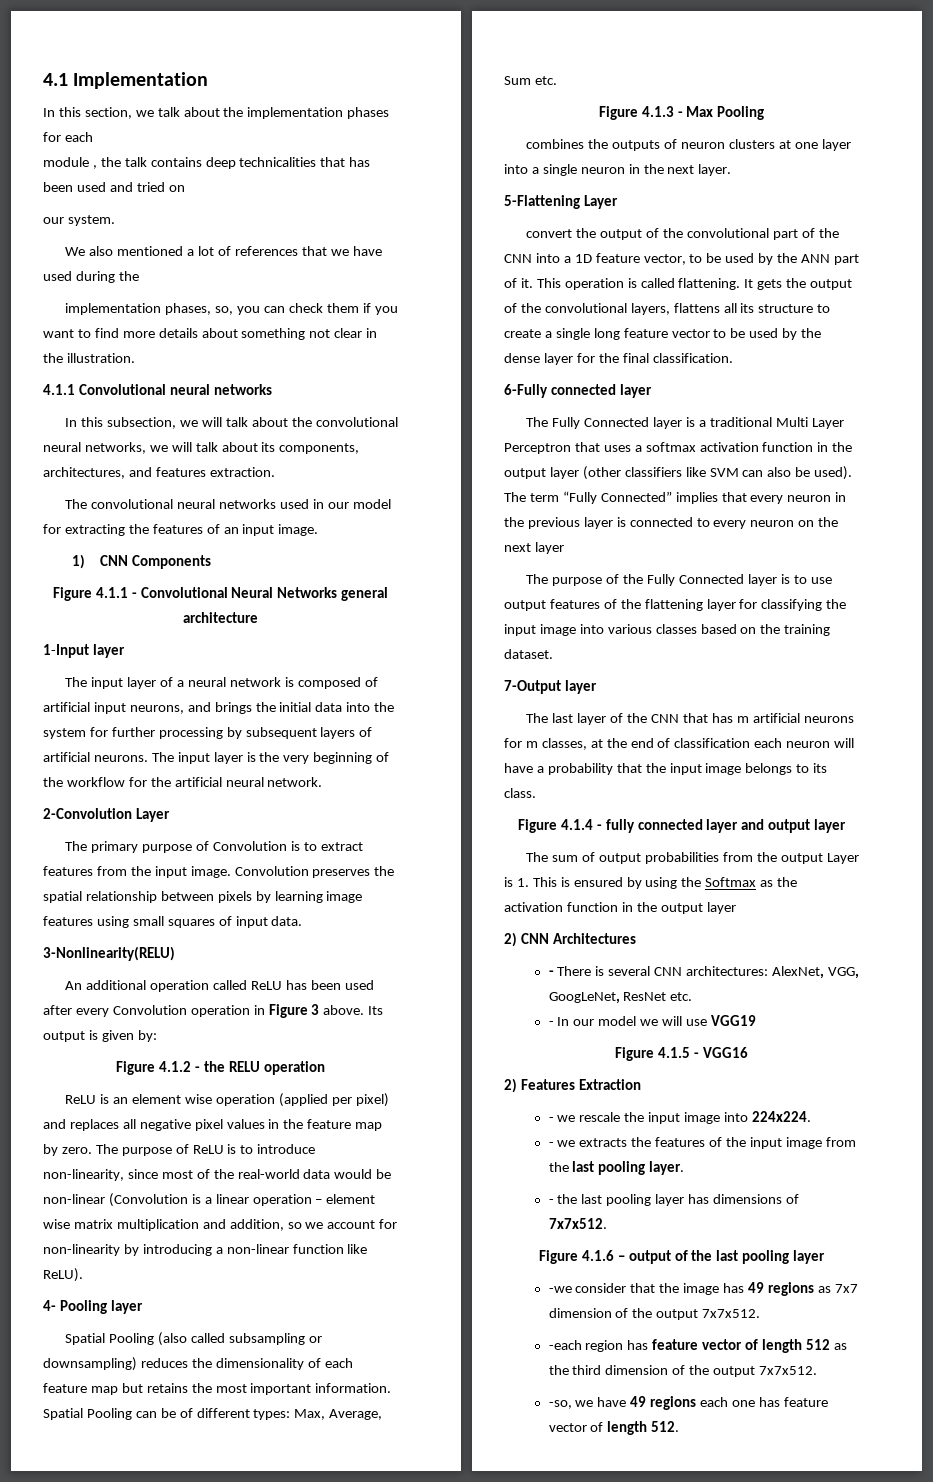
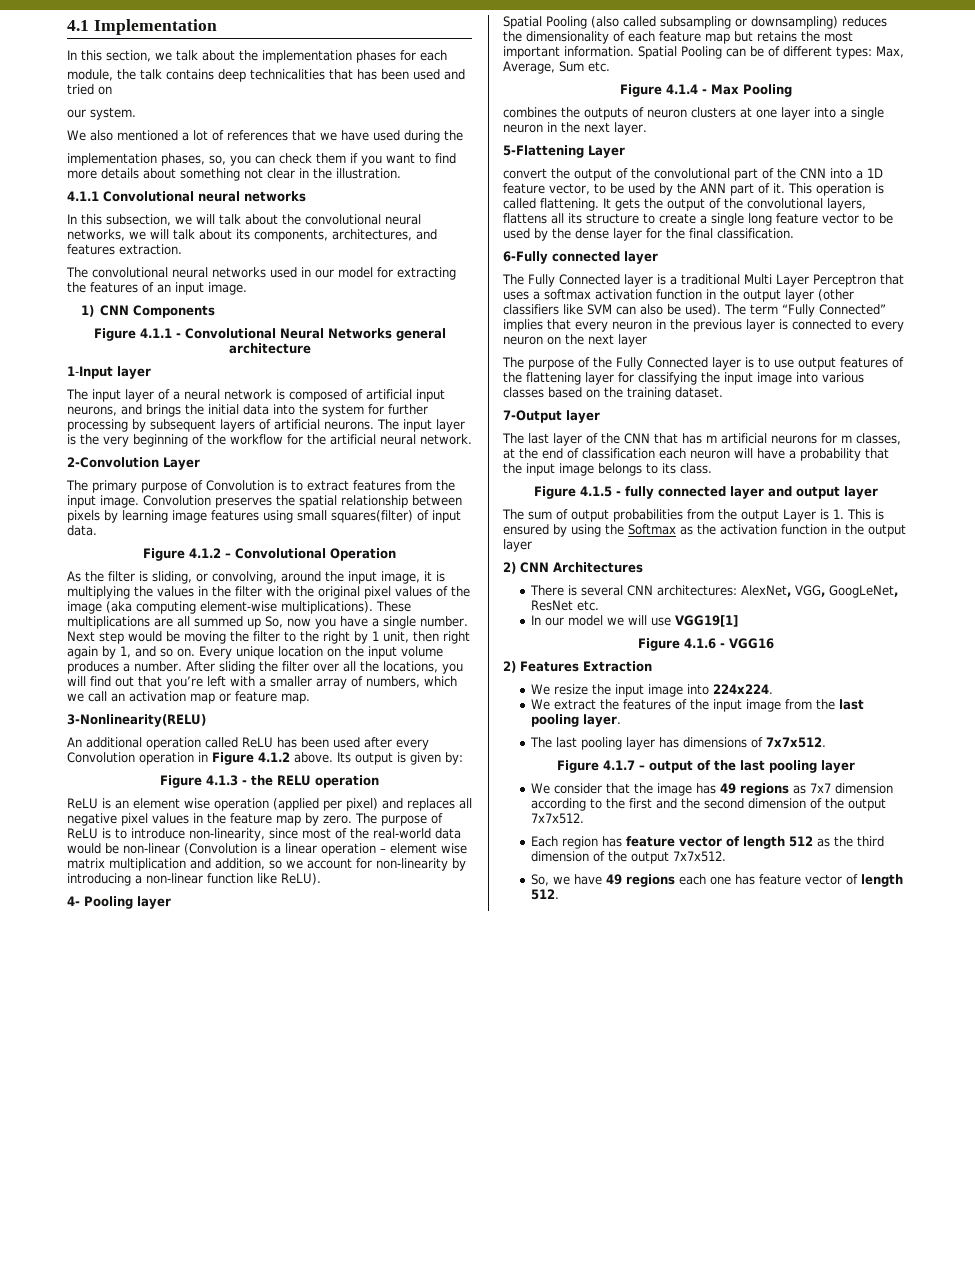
- module , the talk contains deep technicalities that has been used and tried on
+ module, the talk contains deep technicalities that has been used and tried on
- Convolution preserves the spatial relationship between pixels by learning image features using small squares of input data.
+ Convolution preserves the spatial relationship between pixels by learning image features using small squares(filter) of input data.
+ Figure 4.1.2 – Convolutional Operation
+ As the filter is sliding, or convolving, around the input image, it is multiplying the values in the filter with the original pixel values of the image (aka computing element-wise multiplications). These multiplications are all summed up So, now you have a single number. Next step would be moving the filter to the right by 1 unit, then right again by 1, and so on. Every unique location on the input volume produces a number. After sliding the filter over all the locations, you will find out that you’re left with a smaller array of numbers, which we call an activation map or feature map.
- An additional operation called ReLU has been used after every Convolution operation in Figure 3 above.
+ An additional operation called ReLU has been used after every Convolution operation in Figure 4.1.2 above.
- Figure 4.1.2 - the RELU operation
+ Figure 4.1.3 - the RELU operation
- Figure 4.1.3 - Max Pooling
+ Figure 4.1.4 - Max Pooling
- Figure 4.1.4 - fully connected layer and output layer
+ Figure 4.1.5 - fully connected layer and output layer
- - There is several CNN architectures: AlexNet, VGG, GoogLeNet, ResNet etc.
+ There is several CNN architectures: AlexNet, VGG, GoogLeNet, ResNet etc.
- - In our model we will use VGG19
- Figure 4.1.5 - VGG16
+ In our model we will use VGG19[1]
+ Figure 4.1.6 - VGG16
- - we rescale the input image into 224x224.
+ We resize the input image into 224x224.
- - we extracts the features of the input image from the last pooling layer.
+ We extract the features of the input image from the last pooling layer.
- - the last pooling layer has dimensions of 7x7x512.
+ The last pooling layer has dimensions of 7x7x512.
- Figure 4.1.6 – output of the last pooling layer
+ Figure 4.1.7 – output of the last pooling layer
- -we consider that the image has 49 regions as 7x7 dimension of the output 7x7x512.
- -each region has feature vector of length 512 as the third dimension of the output 7x7x512.
+ We consider that the image has 49 regions as 7x7 dimension according to the first and the second dimension of the output 7x7x512.
+ Each region has feature vector of length 512 as the third dimension of the output 7x7x512.
- -so, we have 49 regions each one has feature vector of length 512.
+ So, we have 49 regions each one has feature vector of length 512.

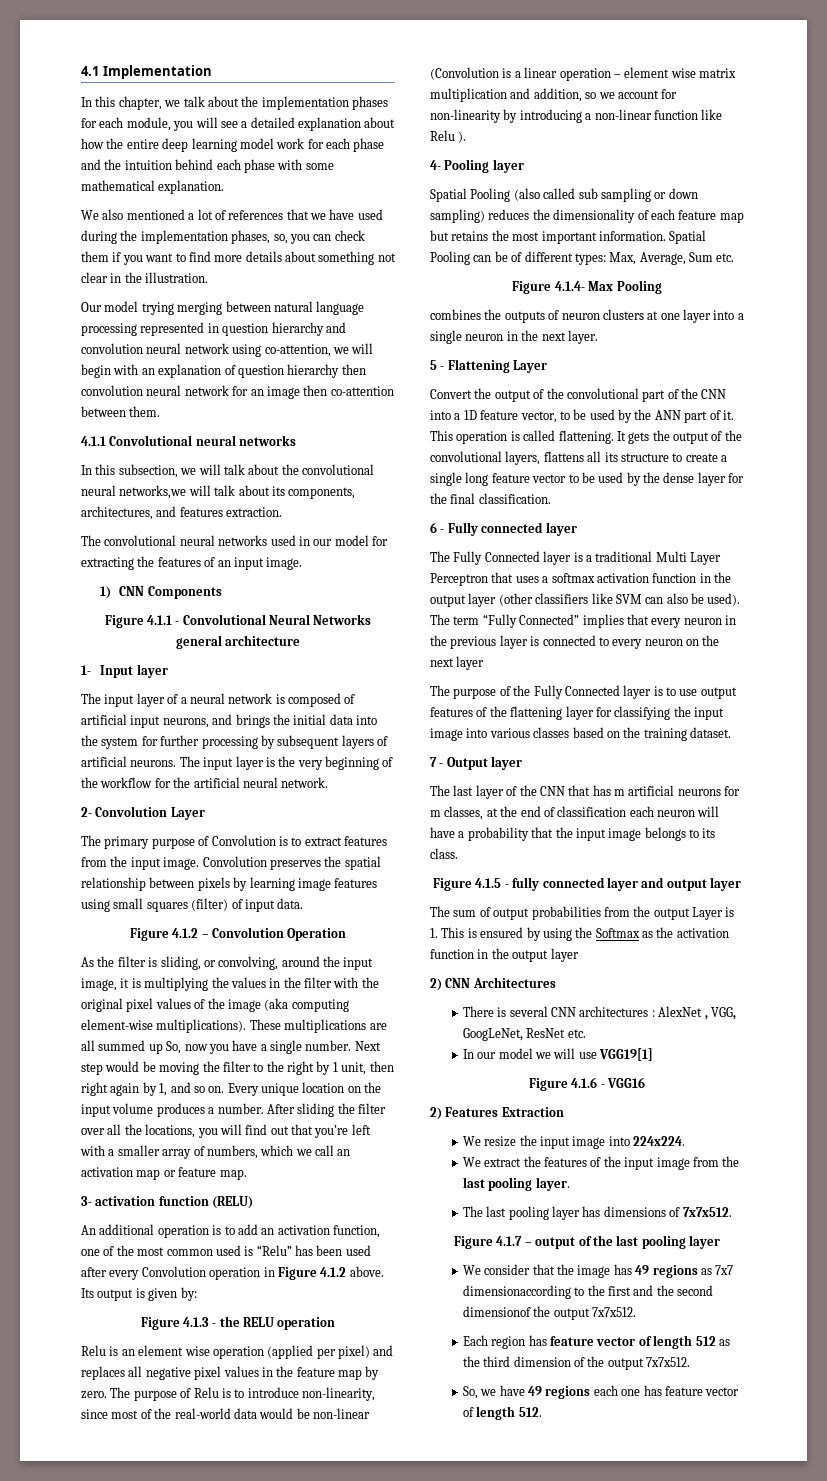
- In this section, we talk about the implementation phases for each
- module, the talk contains deep technicalities that has been used and tried on
- our system.
+ In this chapter, we talk about the implementation phases for each module, you will see a detailed explanation about how the entire deep learning model work for each phase and the intuition behind each phase with some mathematical explanation.
- We also mentioned a lot of references that we have used during the
- implementation phases, so, you can check them if you want to find more details about something not clear in the illustration.
+ We also mentioned a lot of references that we have used during the implementation phases, so, you can check them if you want to find more details about something not clear in the illustration.
+ Our model trying merging between natural language processing represented in question hierarchy and convolution neural network using co-attention, we will begin with an explanation of question hierarchy then convolution neural network for an image then co-attention between them.
- In this subsection, we will talk about the convolutional neural networks, we will talk about its components, architectures, and features extraction.
+ In this subsection, we will talk about the convolutional neural networks,we will talk about its components, architectures, and features extraction.
- 1-Input layer
+ 1- Input layer
- 2-Convolution Layer
+ 2- Convolution Layer
- Convolution preserves the spatial relationship between pixels by learning image features using small squares(filter) of input data.
+ Convolution preserves the spatial relationship between pixels by learning image features using small squares (filter) of input data.
- Figure 4.1.2 – Convolutional Operation
+ Figure 4.1.2 – Convolution Operation
- 3-Nonlinearity(RELU)
+ 3- activation function (RELU)
- An additional operation called ReLU has been used after every Convolution operation in Figure 4.1.2 above.
+ An additional operation is to add an activation function, one of the most common used is “Relu” has been used after every Convolution operation in Figure 4.1.2 above.
- ReLU is an element wise operation (applied per pixel) and replaces all negative pixel values in the feature map by zero.
+ Relu is an element wise operation (applied per pixel) and replaces all negative pixel values in the feature map by zero.
- The purpose of ReLU is to introduce non-linearity, since most of the real-world data would be non-linear (Convolution is a linear operation – element wise matrix multiplication and addition, so we account for non-linearity by introducing a non-linear function like ReLU).
+ The purpose of Relu is to introduce non-linearity, since most of the real-world data would be non-linear (Convolution is a linear operation – element wise matrix multiplication and addition, so we account for non-linearity by introducing a non-linear function like Relu ).
- Spatial Pooling (also called subsampling or downsampling) reduces the dimensionality of each feature map but retains the most important information.
+ Spatial Pooling (also called sub sampling or down sampling) reduces the dimensionality of each feature map but retains the most important information.
- Figure 4.1.4 - Max Pooling
+ Figure 4.1.4- Max Pooling
- 5-Flattening Layer
- convert the output of the convolutional part of the CNN into a 1D feature vector, to be used by the ANN part of it.
+ 5 - Flattening Layer
+ Convert the output of the convolutional part of the CNN into a 1D feature vector, to be used by the ANN part of it.
- 6-Fully connected layer
+ 6 - Fully connected layer
- 7-Output layer
+ 7 - Output layer
- There is several CNN architectures: AlexNet, VGG, GoogLeNet, ResNet etc.
+ There is several CNN architectures : AlexNet , VGG, GoogLeNet, ResNet etc.
- We consider that the image has 49 regions as 7x7 dimension according to the first and the second dimension of the output 7x7x512.
+ We consider that the image has 49 regions as 7x7 dimensionaccording to the first and the second dimensionof the output 7x7x512.

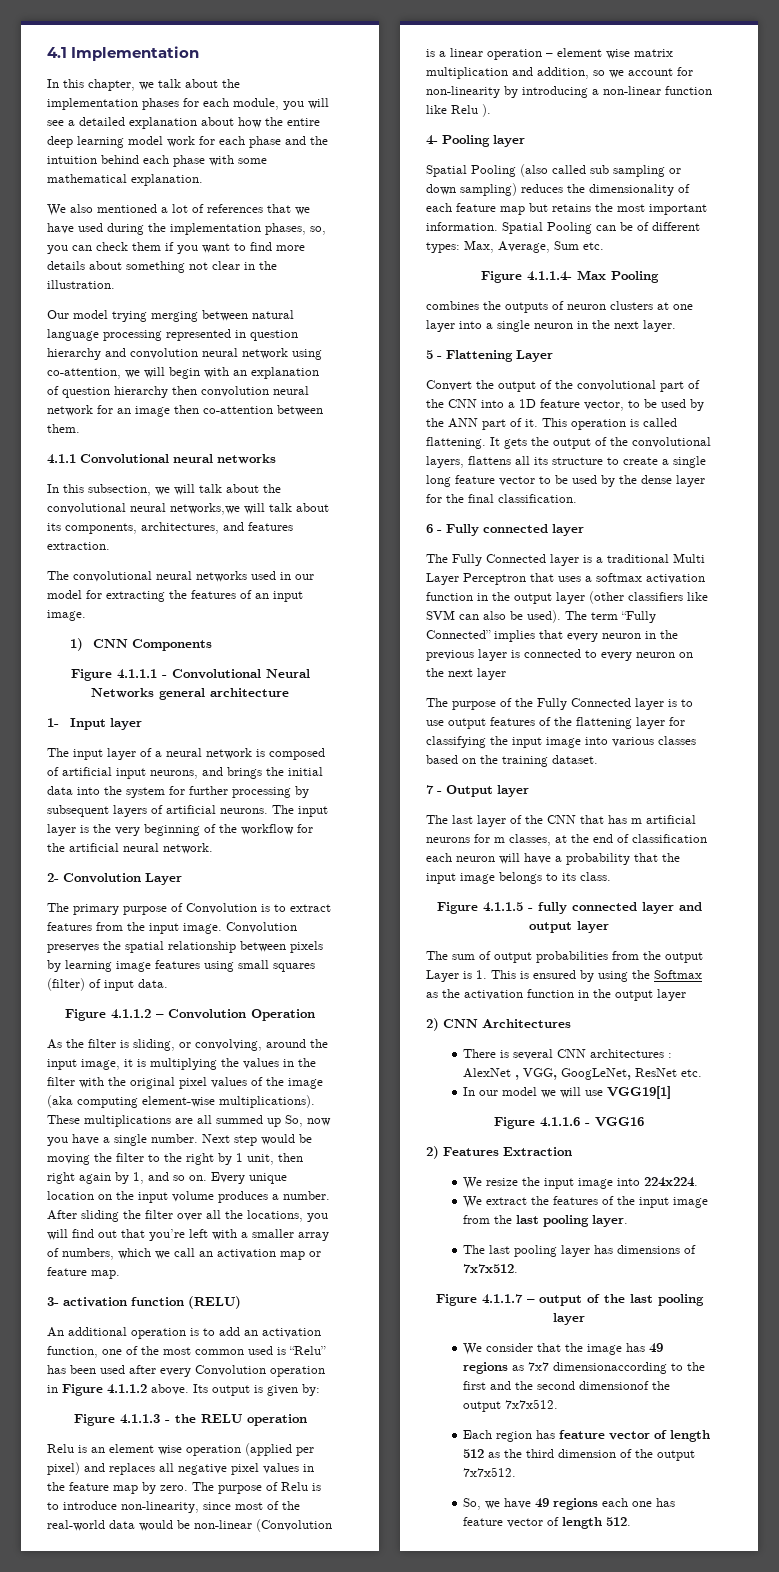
- Figure 4.1.1 - Convolutional Neural Networks general architecture
+ Figure 4.1.1.1 - Convolutional Neural Networks general architecture
- Figure 4.1.2 – Convolution Operation
+ Figure 4.1.1.2 – Convolution Operation
- An additional operation is to add an activation function, one of the most common used is “Relu” has been used after every Convolution operation in Figure 4.1.2 above.
+ An additional operation is to add an activation function, one of the most common used is “Relu” has been used after every Convolution operation in Figure 4.1.1.2 above.
- Figure 4.1.3 - the RELU operation
+ Figure 4.1.1.3 - the RELU operation
- Figure 4.1.4- Max Pooling
+ Figure 4.1.1.4- Max Pooling
- Figure 4.1.5 - fully connected layer and output layer
+ Figure 4.1.1.5 - fully connected layer and output layer
- Figure 4.1.6 - VGG16
+ Figure 4.1.1.6 - VGG16
- Figure 4.1.7 – output of the last pooling layer
+ Figure 4.1.1.7 – output of the last pooling layer

